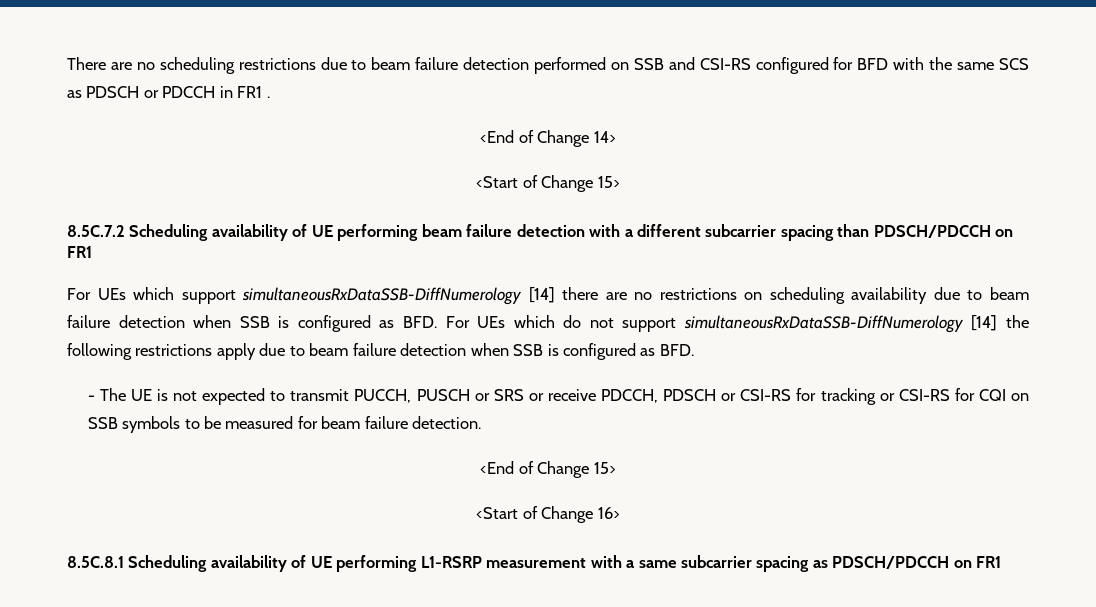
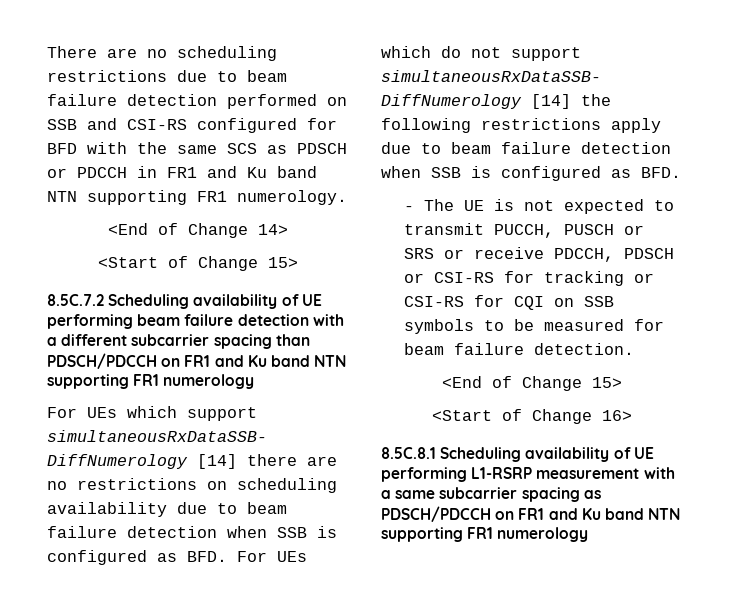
- There are no scheduling restrictions due to beam failure detection performed on SSB and CSI-RS configured for BFD with the same SCS as PDSCH or PDCCH in FR1 .
+ There are no scheduling restrictions due to beam failure detection performed on SSB and CSI-RS configured for BFD with the same SCS as PDSCH or PDCCH in FR1 and Ku band NTN supporting FR1 numerology.
- 8.5C.7.2 Scheduling availability of UE performing beam failure detection with a different subcarrier spacing than PDSCH/PDCCH on FR1
+ 8.5C.7.2 Scheduling availability of UE performing beam failure detection with a different subcarrier spacing than PDSCH/PDCCH on FR1 and Ku band NTN supporting FR1 numerology
- 8.5C.8.1 Scheduling availability of UE performing L1-RSRP measurement with a same subcarrier spacing as PDSCH/PDCCH on FR1
+ 8.5C.8.1 Scheduling availability of UE performing L1-RSRP measurement with a same subcarrier spacing as PDSCH/PDCCH on FR1 and Ku band NTN supporting FR1 numerology

